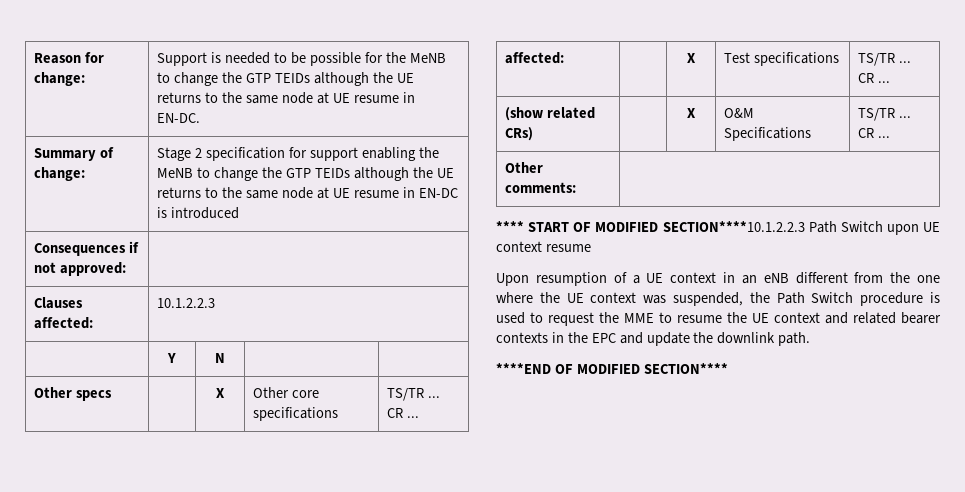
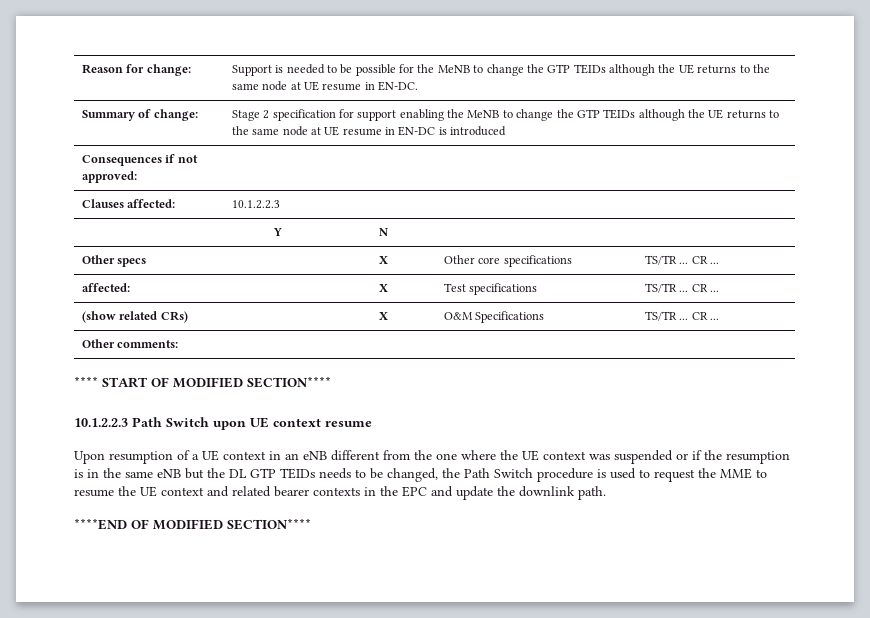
- **** START OF MODIFIED SECTION****10.1.2.2.3 Path Switch upon UE context resume
+ **** START OF MODIFIED SECTION****
+ 10.1.2.2.3 Path Switch upon UE context resume
- Upon resumption of a UE context in an eNB different from the one where the UE context was suspended, the Path Switch procedure is used to request the MME to resume the UE context and related bearer contexts in the EPC and update the downlink path.
+ Upon resumption of a UE context in an eNB different from the one where the UE context was suspended or if the resumption is in the same eNB but the DL GTP TEIDs needs to be changed, the Path Switch procedure is used to request the MME to resume the UE context and related bearer contexts in the EPC and update the downlink path.

